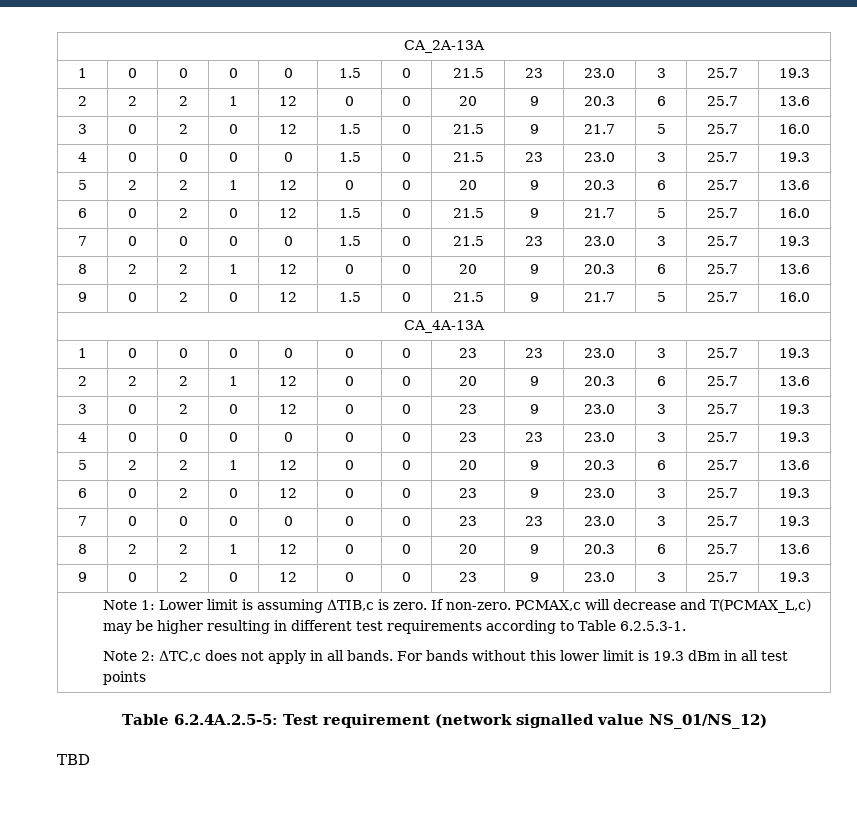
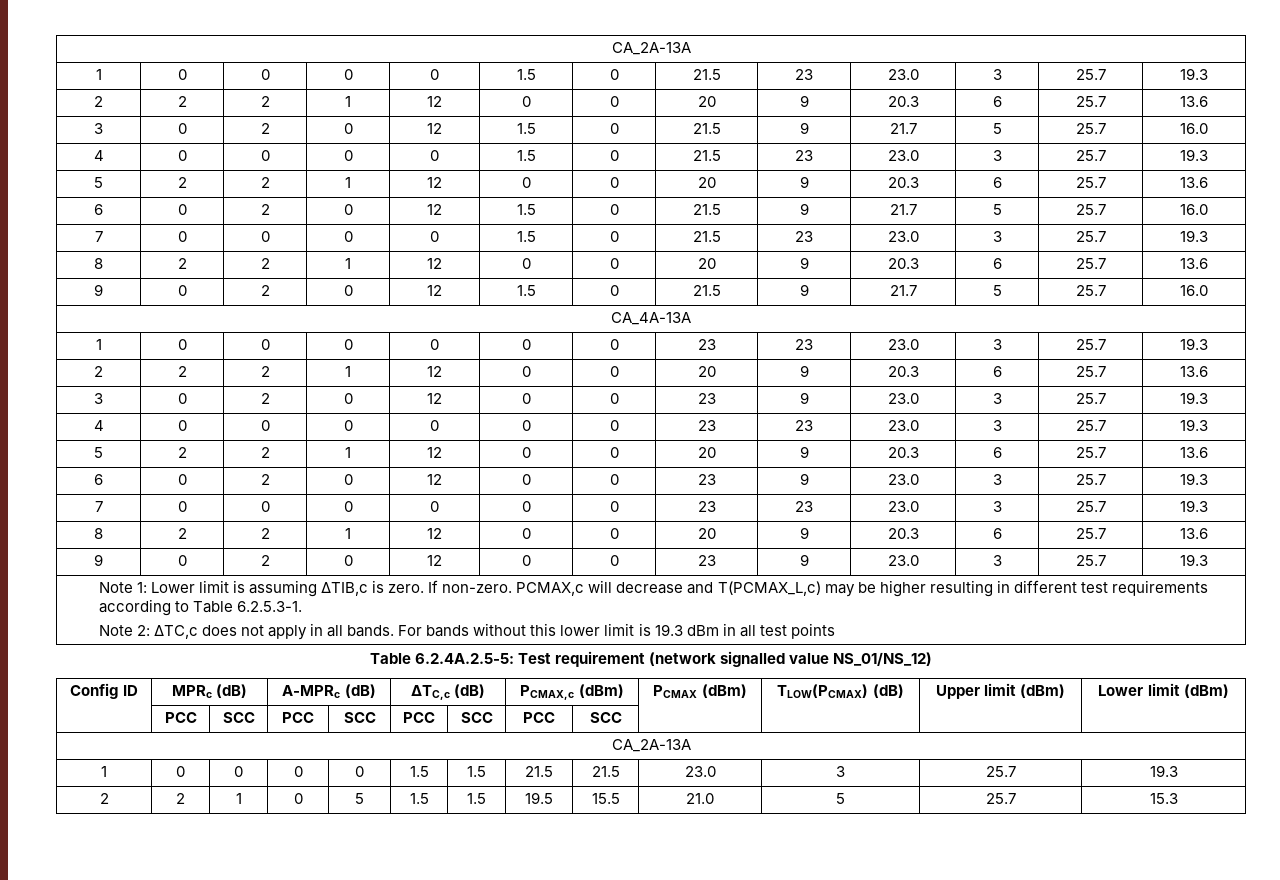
- TBD
+ Config ID | MPRc (dB) | A-MPRc (dB) | ΔTC,c (dB) | PCMAX,c (dBm) | PCMAX (dBm) | TLOW(PCMAX) (dB) | Upper limit (dBm) | Lower limit (dBm)
+ | PCC | SCC | PCC | SCC | PCC | SCC | PCC | SCC | | | |
+ CA_2A-13A
+ 1 | 0 | 0 | 0 | 0 | 1.5 | 1.5 | 21.5 | 21.5 | 23.0 | 3 | 25.7 | 19.3
+ 2 | 2 | 1 | 0 | 5 | 1.5 | 1.5 | 19.5 | 15.5 | 21.0 | 5 | 25.7 | 15.3

